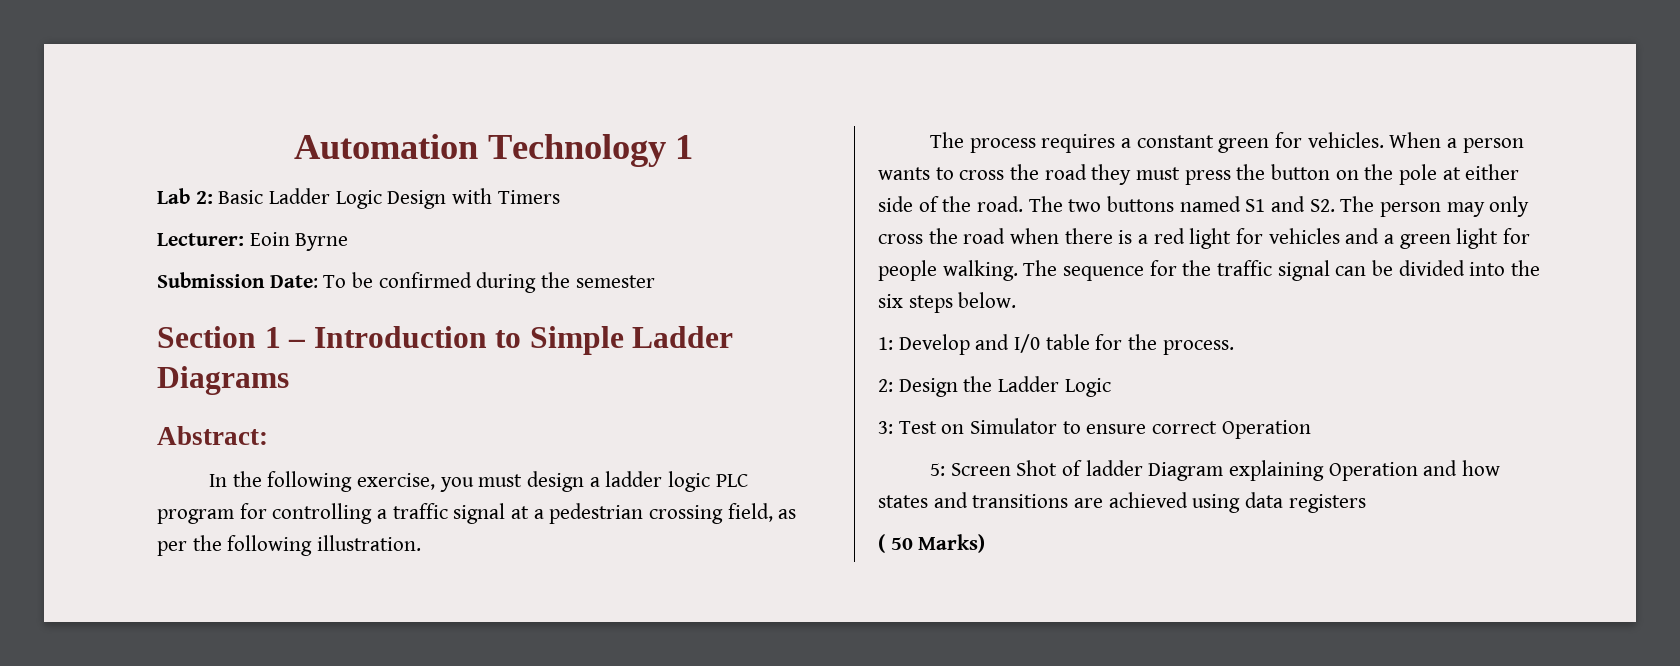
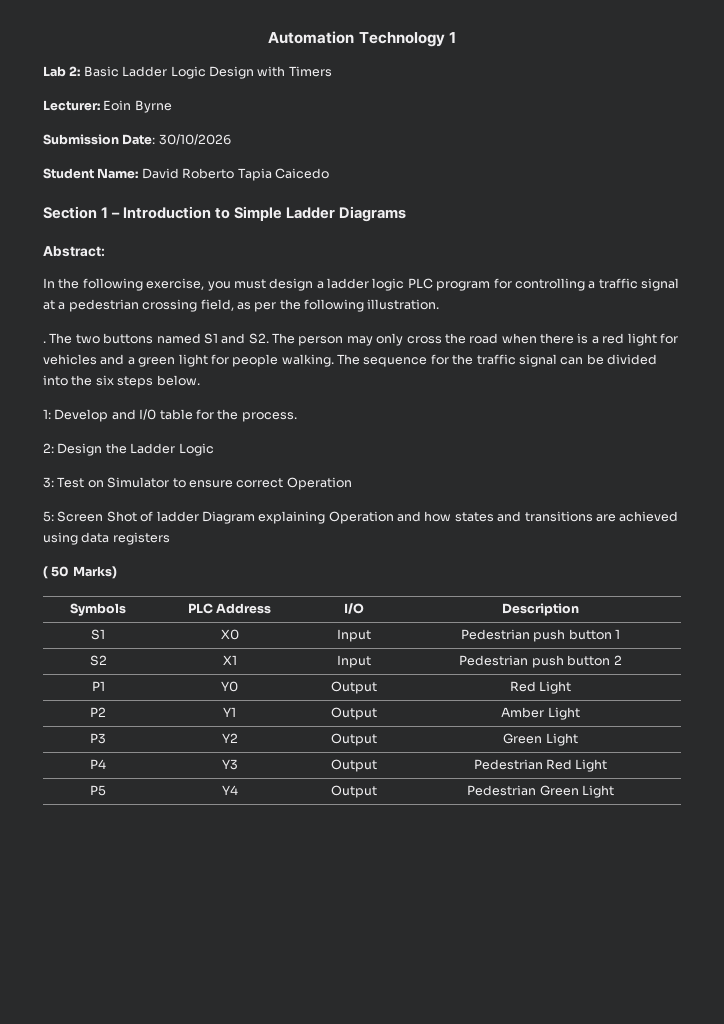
- Submission Date: To be confirmed during the semester
+ Submission Date: 30/10/2026
+ Student Name: David Roberto Tapia Caicedo
- The process requires a constant green for vehicles. When a person wants to cross the road they must press the button on the pole at either side of the road.
+ .
+ Symbols | PLC Address | I/O | Description
+ S1 | X0 | Input | Pedestrian push button 1
+ S2 | X1 | Input | Pedestrian push button 2
+ P1 | Y0 | Output | Red Light
+ P2 | Y1 | Output | Amber Light
+ P3 | Y2 | Output | Green Light
+ P4 | Y3 | Output | Pedestrian Red Light
+ P5 | Y4 | Output | Pedestrian Green Light

